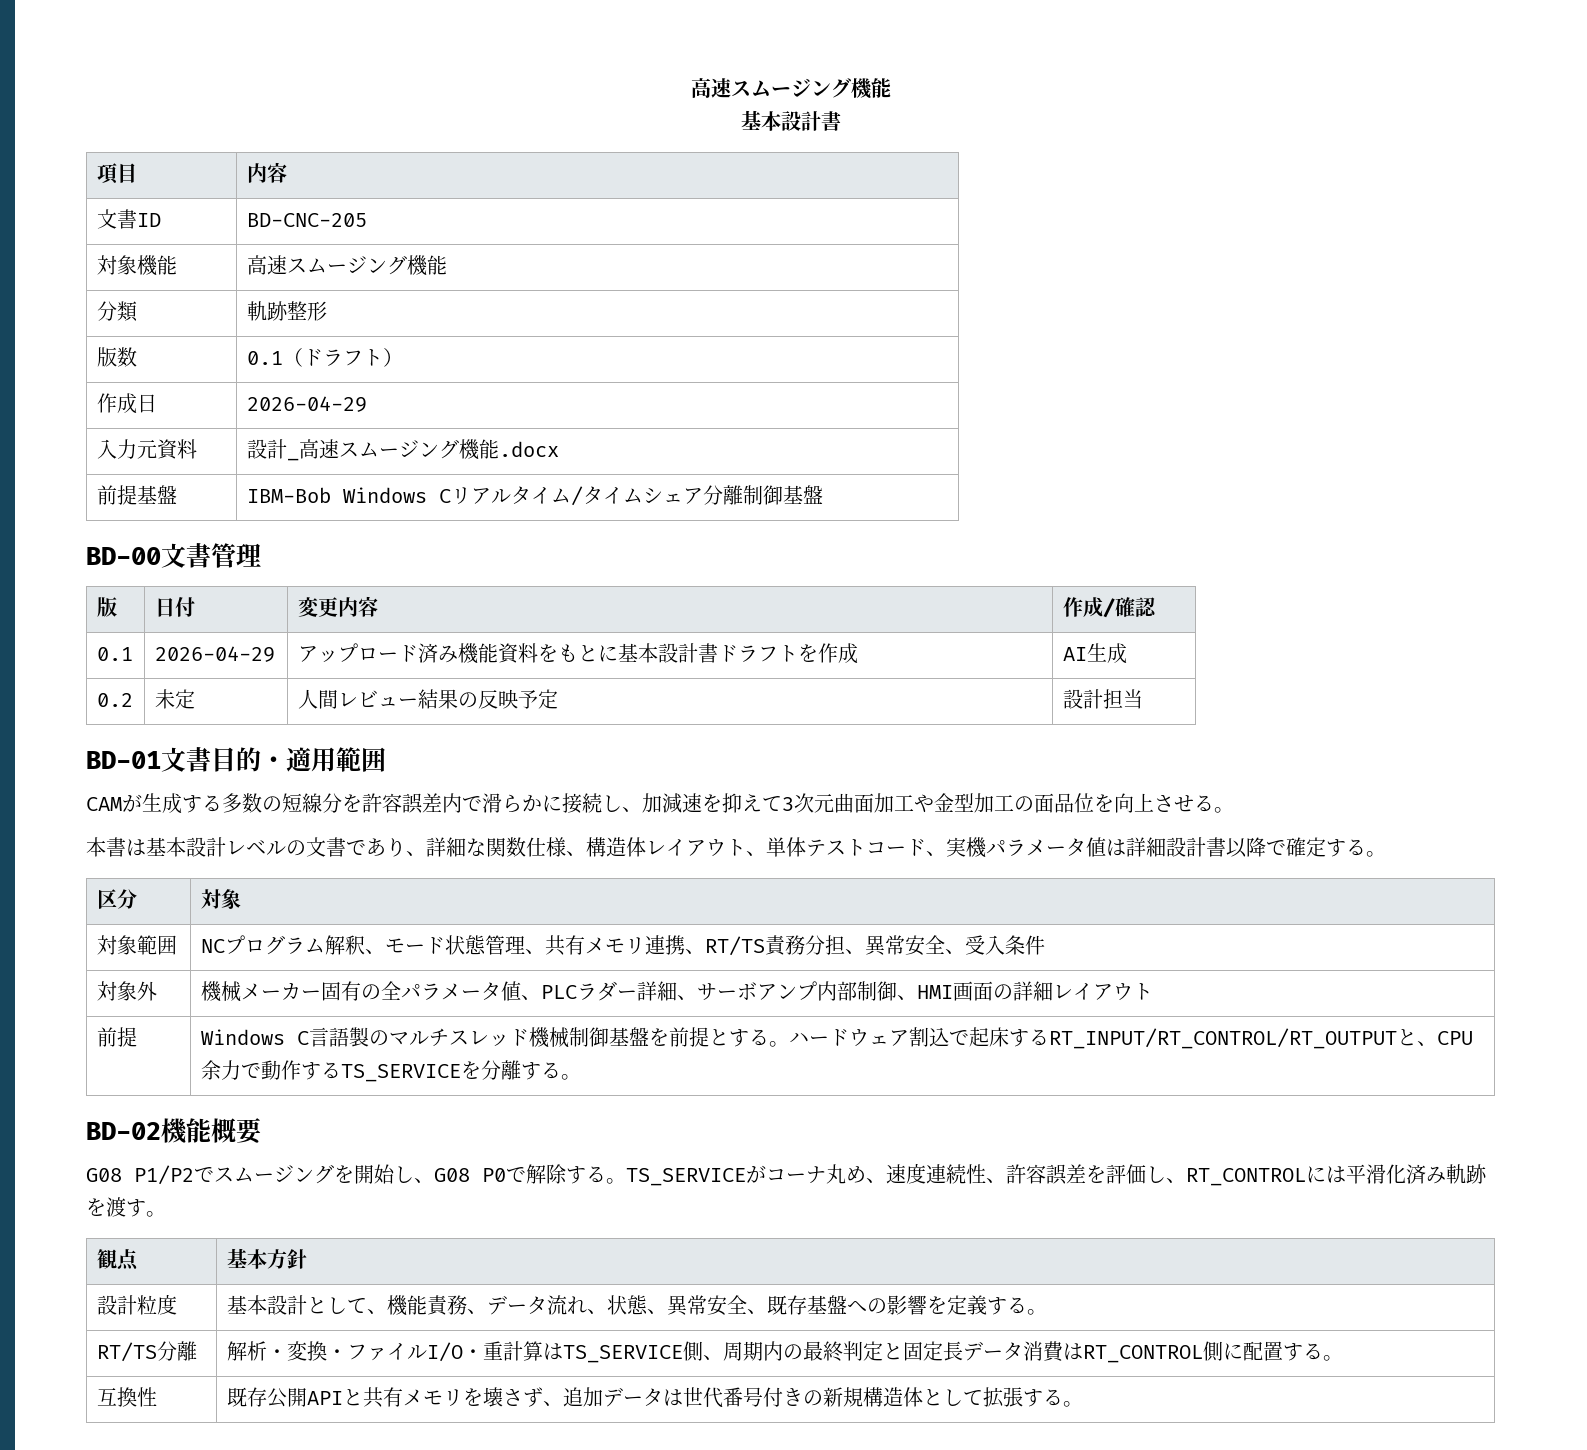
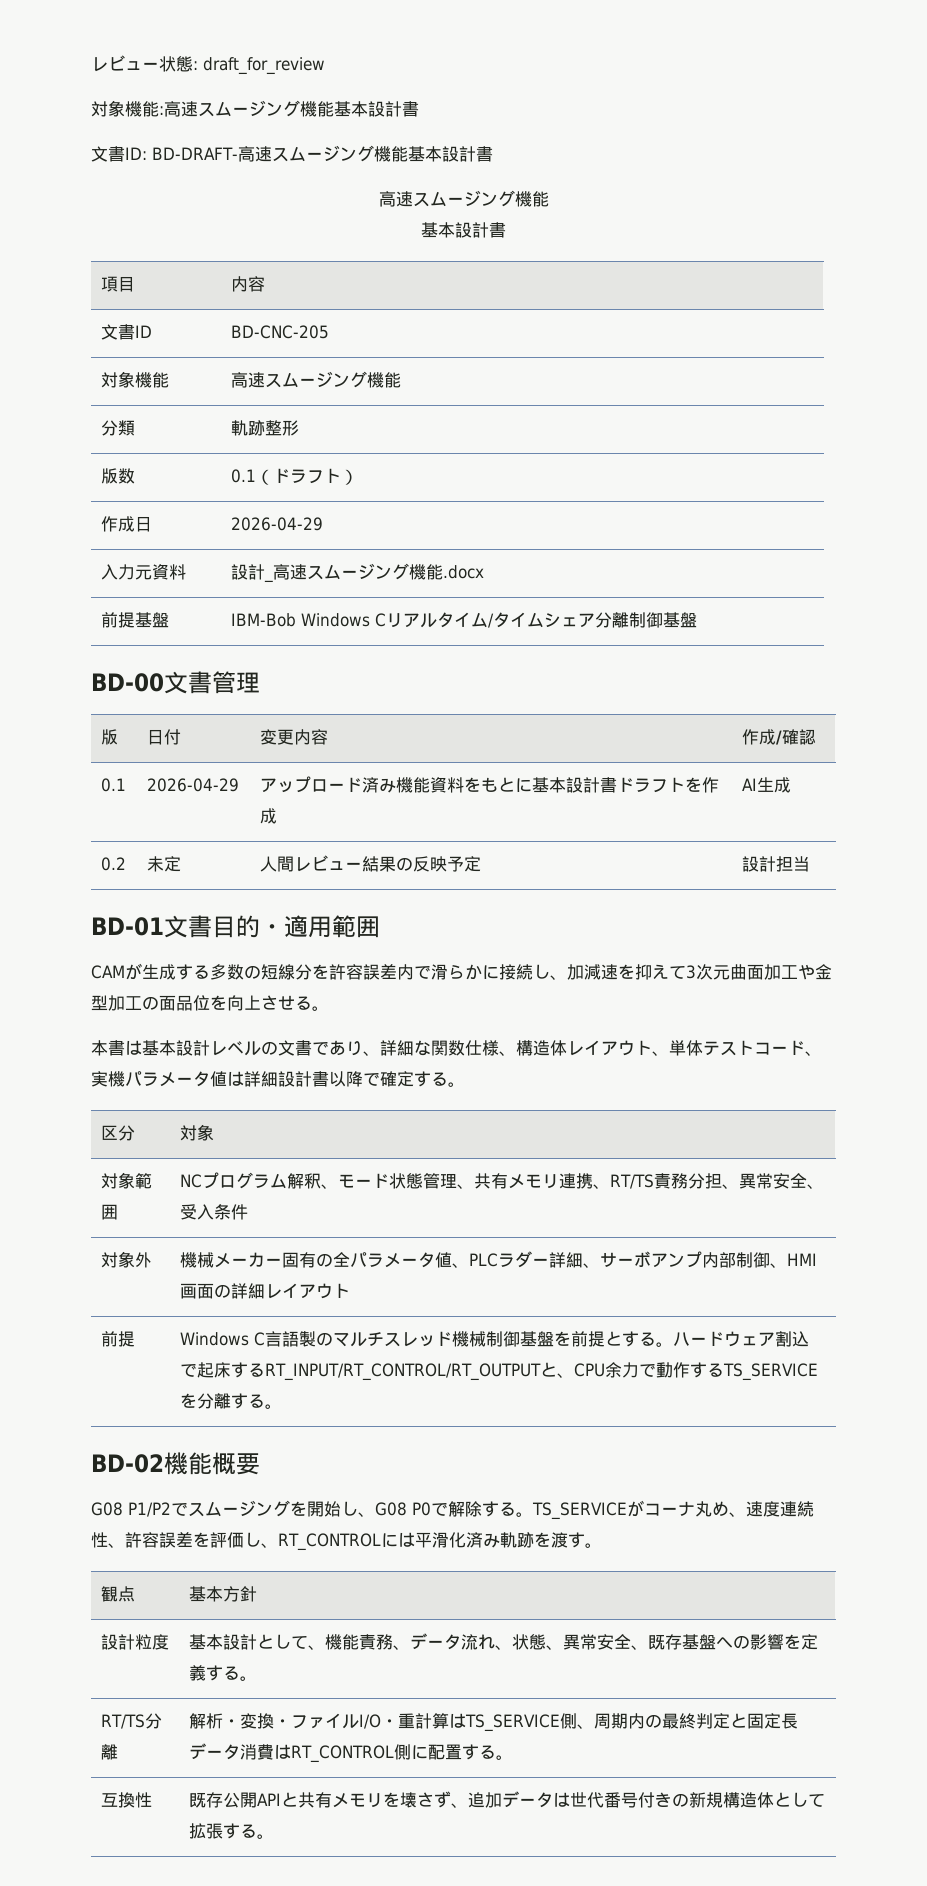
+ レビュー状態: draft_for_review
+ 対象機能:高速スムージング機能基本設計書
+ 文書ID: BD-DRAFT-高速スムージング機能基本設計書

